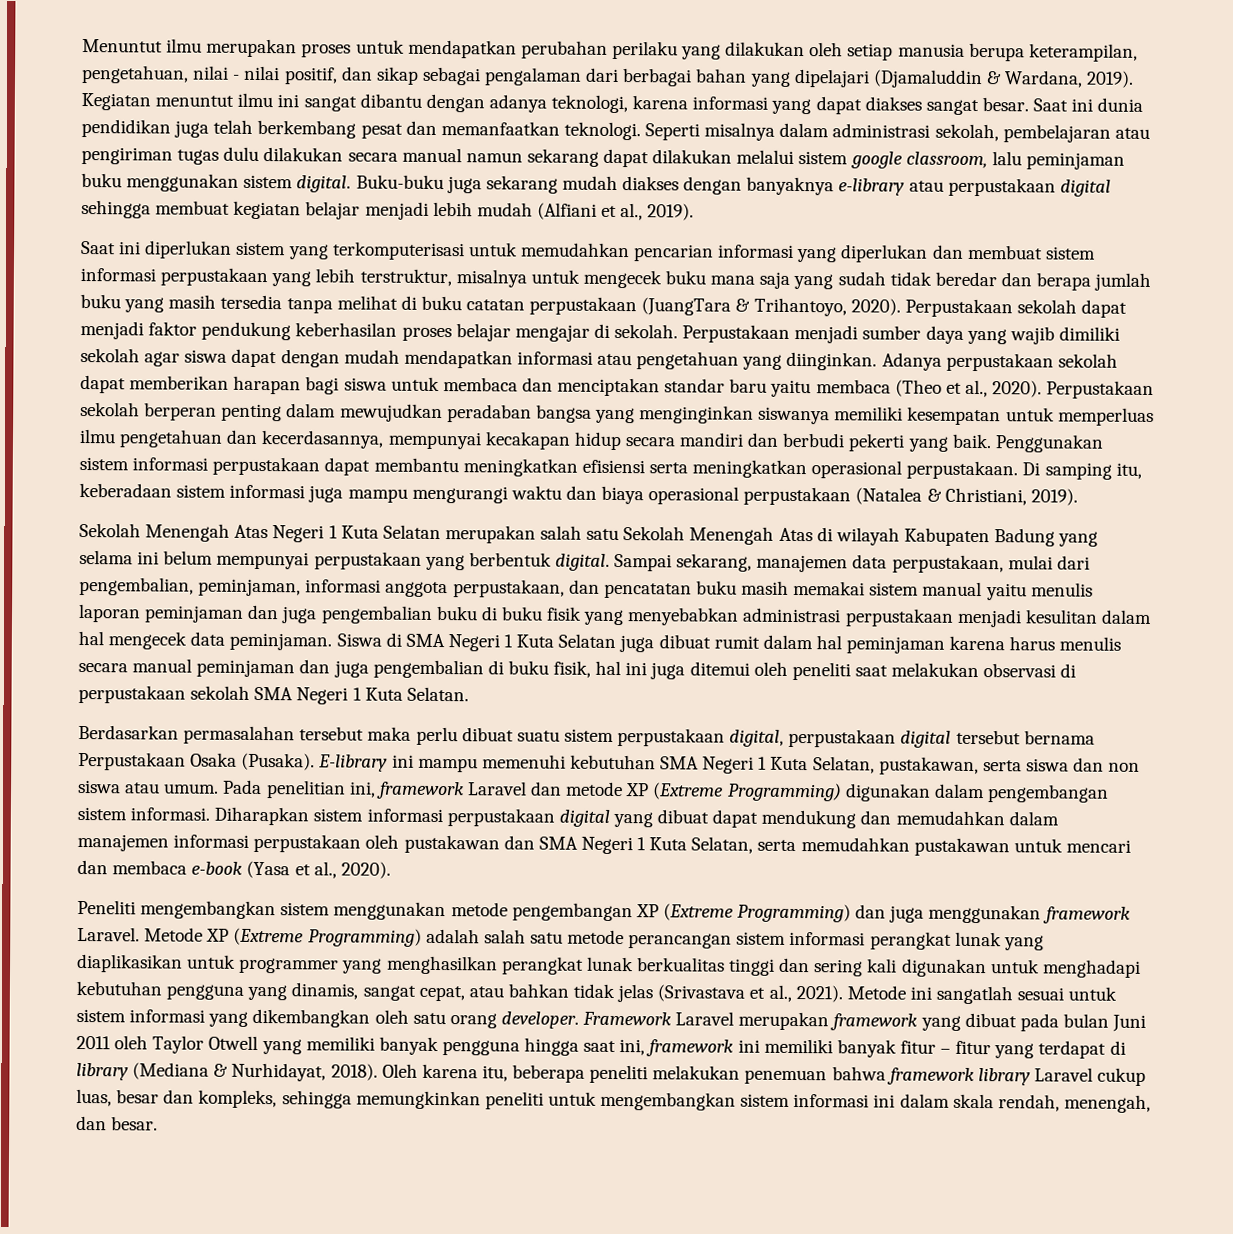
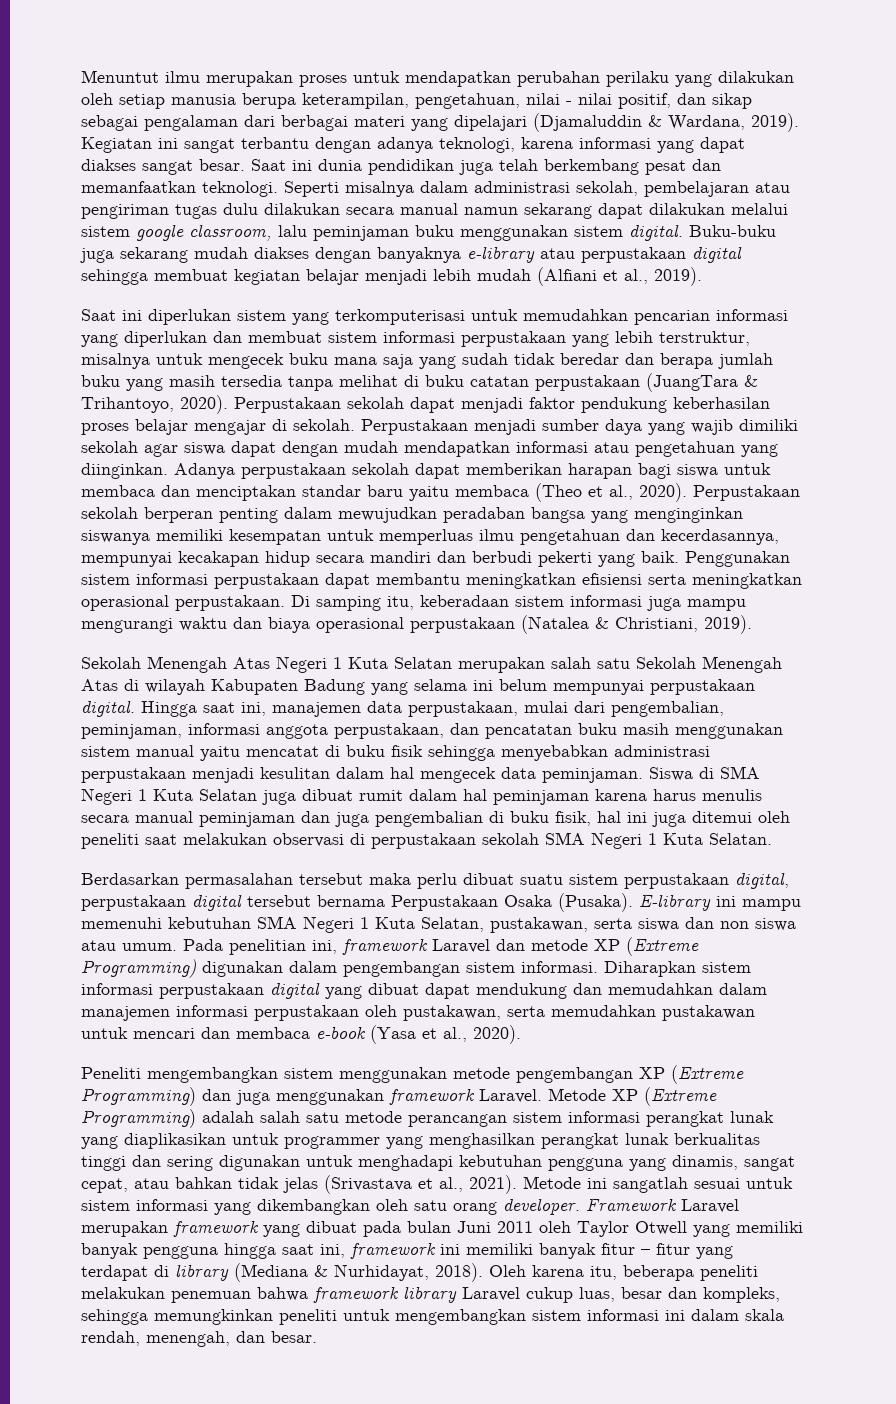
- Menuntut ilmu merupakan proses untuk mendapatkan perubahan perilaku yang dilakukan oleh setiap manusia berupa keterampilan, pengetahuan, nilai - nilai positif, dan sikap sebagai pengalaman dari berbagai bahan yang dipelajari (Djamaluddin & Wardana, 2019).
+ Menuntut ilmu merupakan proses untuk mendapatkan perubahan perilaku yang dilakukan oleh setiap manusia berupa keterampilan, pengetahuan, nilai - nilai positif, dan sikap sebagai pengalaman dari berbagai materi yang dipelajari (Djamaluddin & Wardana, 2019).
- Kegiatan menuntut ilmu ini sangat dibantu dengan adanya teknologi, karena informasi yang dapat diakses sangat besar.
+ Kegiatan ini sangat terbantu dengan adanya teknologi, karena informasi yang dapat diakses sangat besar.
- Sekolah Menengah Atas Negeri 1 Kuta Selatan merupakan salah satu Sekolah Menengah Atas di wilayah Kabupaten Badung yang selama ini belum mempunyai perpustakaan yang berbentuk digital. Sampai sekarang, manajemen data perpustakaan, mulai dari pengembalian, peminjaman, informasi anggota perpustakaan, dan pencatatan buku masih memakai sistem manual yaitu menulis laporan peminjaman dan juga pengembalian buku di buku fisik yang menyebabkan administrasi perpustakaan menjadi kesulitan dalam hal mengecek data peminjaman.
+ Sekolah Menengah Atas Negeri 1 Kuta Selatan merupakan salah satu Sekolah Menengah Atas di wilayah Kabupaten Badung yang selama ini belum mempunyai perpustakaan digital. Hingga saat ini, manajemen data perpustakaan, mulai dari pengembalian, peminjaman, informasi anggota perpustakaan, dan pencatatan buku masih menggunakan sistem manual yaitu mencatat di buku fisik sehingga menyebabkan administrasi perpustakaan menjadi kesulitan dalam hal mengecek data peminjaman.
- Diharapkan sistem informasi perpustakaan digital yang dibuat dapat mendukung dan memudahkan dalam manajemen informasi perpustakaan oleh pustakawan dan SMA Negeri 1 Kuta Selatan, serta memudahkan pustakawan untuk mencari dan membaca e-book (Yasa et al., 2020).
+ Diharapkan sistem informasi perpustakaan digital yang dibuat dapat mendukung dan memudahkan dalam manajemen informasi perpustakaan oleh pustakawan, serta memudahkan pustakawan untuk mencari dan membaca e-book (Yasa et al., 2020).
- Metode XP (Extreme Programming) adalah salah satu metode perancangan sistem informasi perangkat lunak yang diaplikasikan untuk programmer yang menghasilkan perangkat lunak berkualitas tinggi dan sering kali digunakan untuk menghadapi kebutuhan pengguna yang dinamis, sangat cepat, atau bahkan tidak jelas (Srivastava et al., 2021).
+ Metode XP (Extreme Programming) adalah salah satu metode perancangan sistem informasi perangkat lunak yang diaplikasikan untuk programmer yang menghasilkan perangkat lunak berkualitas tinggi dan sering digunakan untuk menghadapi kebutuhan pengguna yang dinamis, sangat cepat, atau bahkan tidak jelas (Srivastava et al., 2021).

